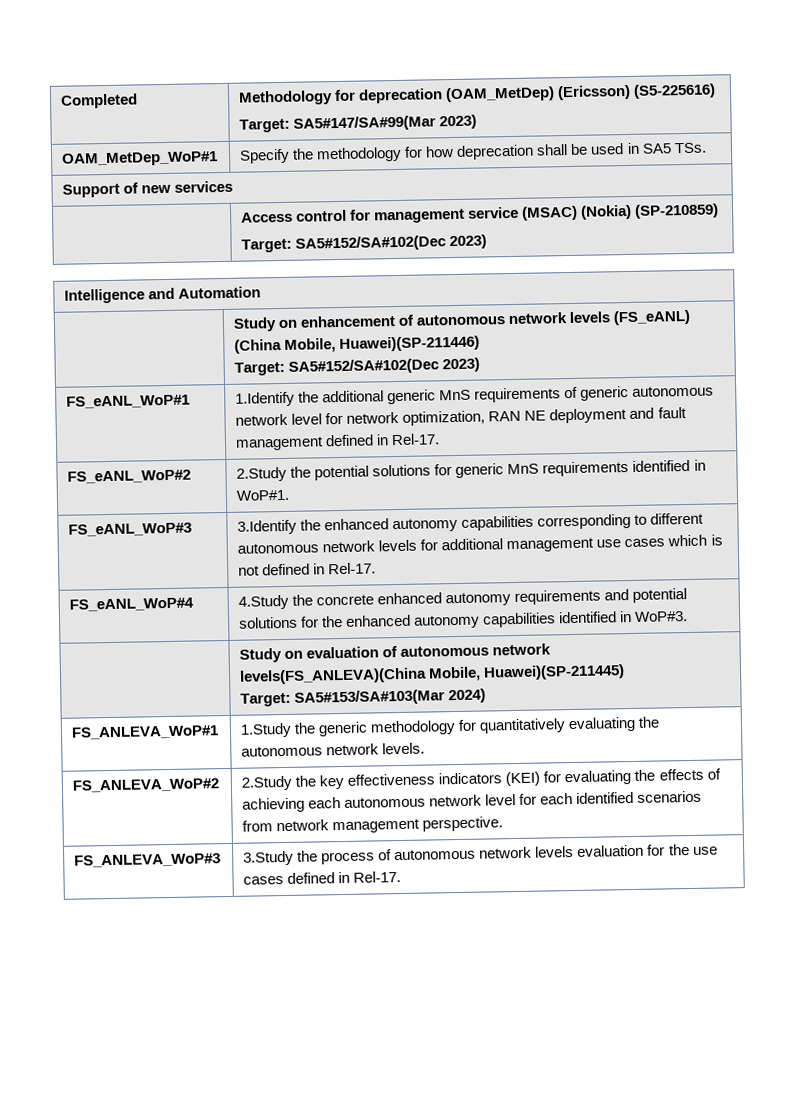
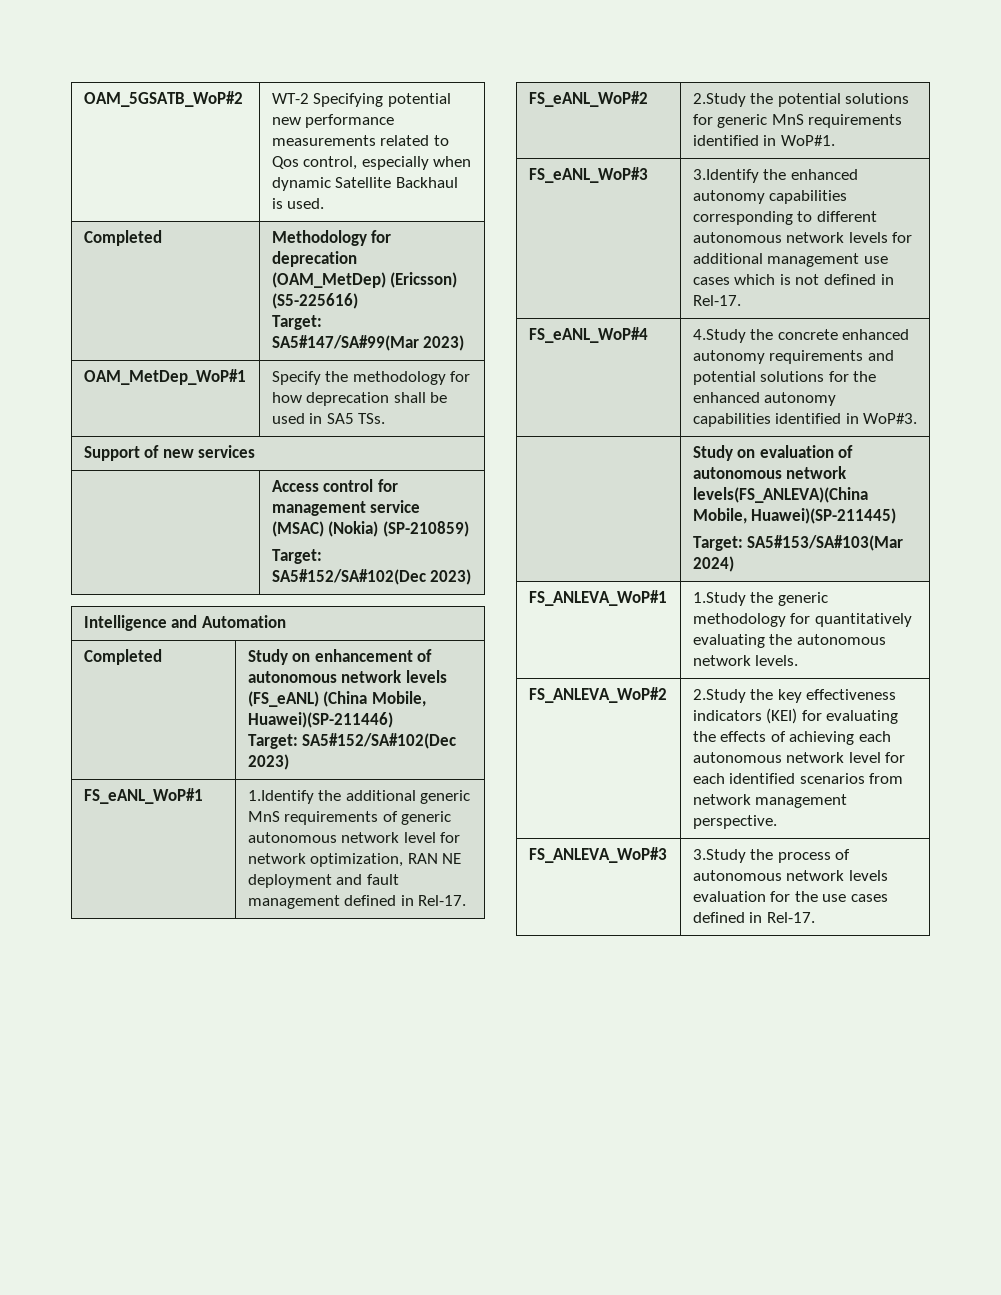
+ OAM_5GSATB_WoP#2 | WT-2 Specifying potential new performance measurements related to Qos control, especially when dynamic Satellite Backhaul is used.
- | Study on enhancement of autonomous network levels (FS_eANL) (China Mobile, Huawei)(SP-211446)
+ Completed | Study on enhancement of autonomous network levels (FS_eANL) (China Mobile, Huawei)(SP-211446)

